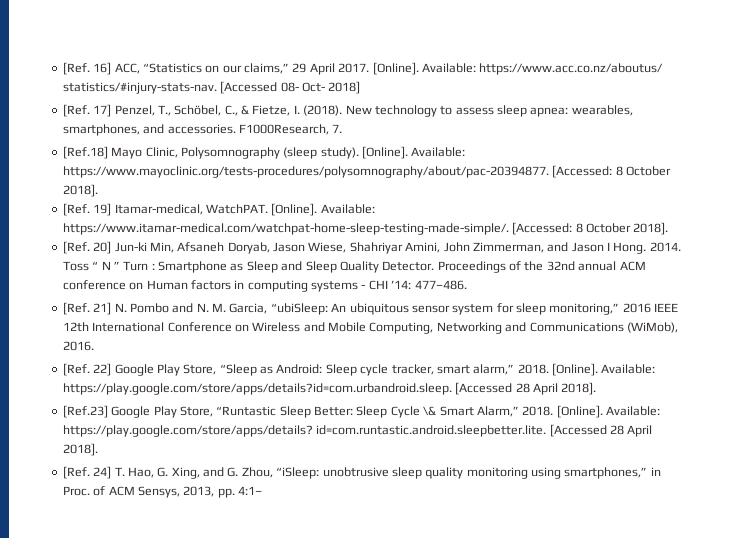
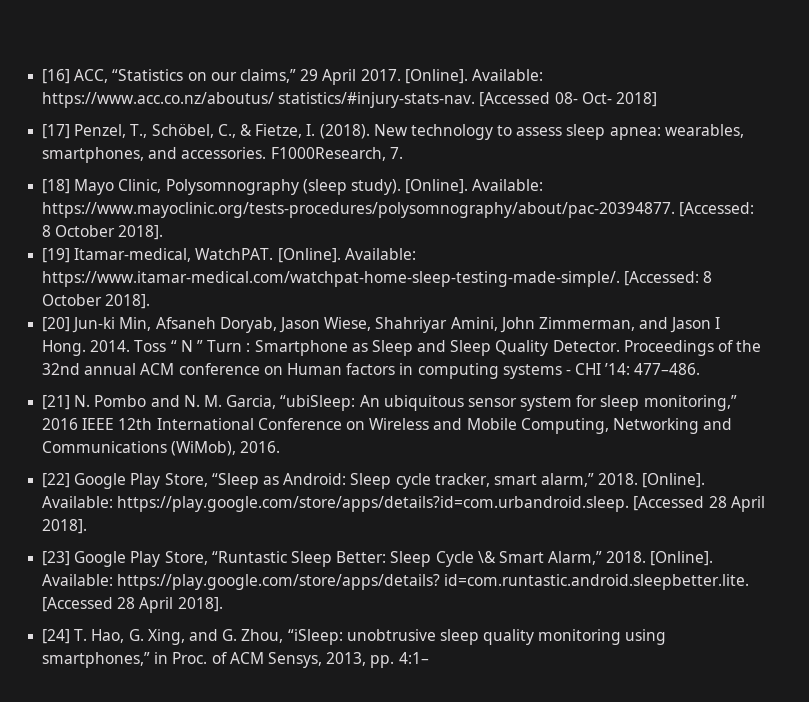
- [Ref. 16] ACC, “Statistics on our claims,” 29 April 2017.
+ [16] ACC, “Statistics on our claims,” 29 April 2017.
- [Ref. 17] Penzel, T., Schöbel, C., & Fietze, I. (2018).
+ [17] Penzel, T., Schöbel, C., & Fietze, I. (2018).
- [Ref.18] Mayo Clinic, Polysomnography (sleep study).
+ [18] Mayo Clinic, Polysomnography (sleep study).
- [Ref. 19] Itamar-medical, WatchPAT.
+ [19] Itamar-medical, WatchPAT.
- [Ref. 20] Jun-ki Min, Afsaneh Doryab, Jason Wiese, Shahriyar Amini, John Zimmerman, and Jason I Hong.
+ [20] Jun-ki Min, Afsaneh Doryab, Jason Wiese, Shahriyar Amini, John Zimmerman, and Jason I Hong.
- [Ref. 21] N. Pombo and N. M. Garcia, “ubiSleep: An ubiquitous sensor system for sleep monitoring,” 2016 IEEE 12th International Conference on Wireless and Mobile Computing, Networking and Communications (WiMob), 2016.
+ [21] N. Pombo and N. M. Garcia, “ubiSleep: An ubiquitous sensor system for sleep monitoring,” 2016 IEEE 12th International Conference on Wireless and Mobile Computing, Networking and Communications (WiMob), 2016.
- [Ref. 22] Google Play Store, “Sleep as Android: Sleep cycle tracker, smart alarm,” 2018.
+ [22] Google Play Store, “Sleep as Android: Sleep cycle tracker, smart alarm,” 2018.
- [Ref.23] Google Play Store, “Runtastic Sleep Better: Sleep Cycle \& Smart Alarm,” 2018.
+ [23] Google Play Store, “Runtastic Sleep Better: Sleep Cycle \& Smart Alarm,” 2018.
- [Ref. 24] T. Hao, G. Xing, and G. Zhou, “iSleep: unobtrusive sleep quality monitoring using smartphones,” in Proc. of ACM Sensys, 2013, pp. 4:1–
+ [24] T. Hao, G. Xing, and G. Zhou, “iSleep: unobtrusive sleep quality monitoring using smartphones,” in Proc. of ACM Sensys, 2013, pp. 4:1–

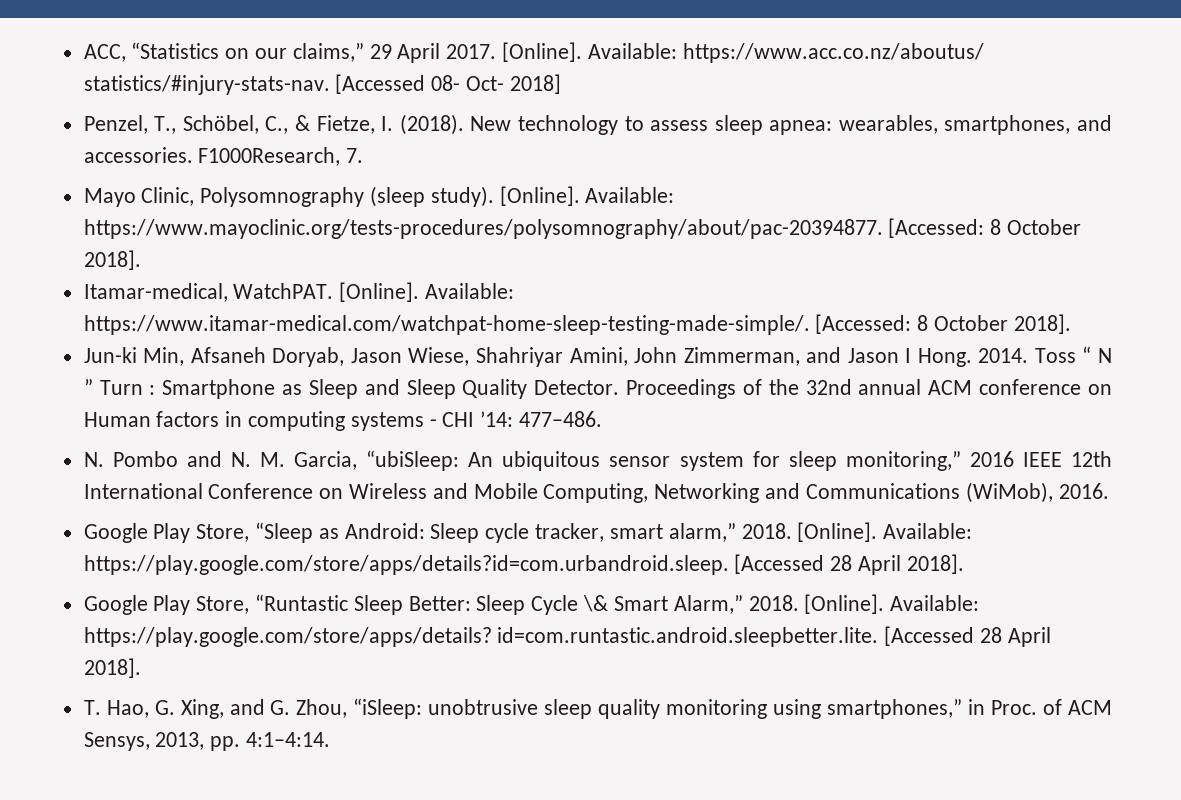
- [16] ACC, “Statistics on our claims,” 29 April 2017.
+ ACC, “Statistics on our claims,” 29 April 2017.
- [17] Penzel, T., Schöbel, C., & Fietze, I. (2018).
+ Penzel, T., Schöbel, C., & Fietze, I. (2018).
- [18] Mayo Clinic, Polysomnography (sleep study).
+ Mayo Clinic, Polysomnography (sleep study).
- [19] Itamar-medical, WatchPAT.
+ Itamar-medical, WatchPAT.
- [20] Jun-ki Min, Afsaneh Doryab, Jason Wiese, Shahriyar Amini, John Zimmerman, and Jason I Hong.
+ Jun-ki Min, Afsaneh Doryab, Jason Wiese, Shahriyar Amini, John Zimmerman, and Jason I Hong.
- [21] N. Pombo and N. M. Garcia, “ubiSleep: An ubiquitous sensor system for sleep monitoring,” 2016 IEEE 12th International Conference on Wireless and Mobile Computing, Networking and Communications (WiMob), 2016.
+ N. Pombo and N. M. Garcia, “ubiSleep: An ubiquitous sensor system for sleep monitoring,” 2016 IEEE 12th International Conference on Wireless and Mobile Computing, Networking and Communications (WiMob), 2016.
- [22] Google Play Store, “Sleep as Android: Sleep cycle tracker, smart alarm,” 2018.
+ Google Play Store, “Sleep as Android: Sleep cycle tracker, smart alarm,” 2018.
- [23] Google Play Store, “Runtastic Sleep Better: Sleep Cycle \& Smart Alarm,” 2018.
+ Google Play Store, “Runtastic Sleep Better: Sleep Cycle \& Smart Alarm,” 2018.
- [24] T. Hao, G. Xing, and G. Zhou, “iSleep: unobtrusive sleep quality monitoring using smartphones,” in Proc. of ACM Sensys, 2013, pp. 4:1–
+ T. Hao, G. Xing, and G. Zhou, “iSleep: unobtrusive sleep quality monitoring using smartphones,” in Proc. of ACM Sensys, 2013, pp. 4:1–4:14.

